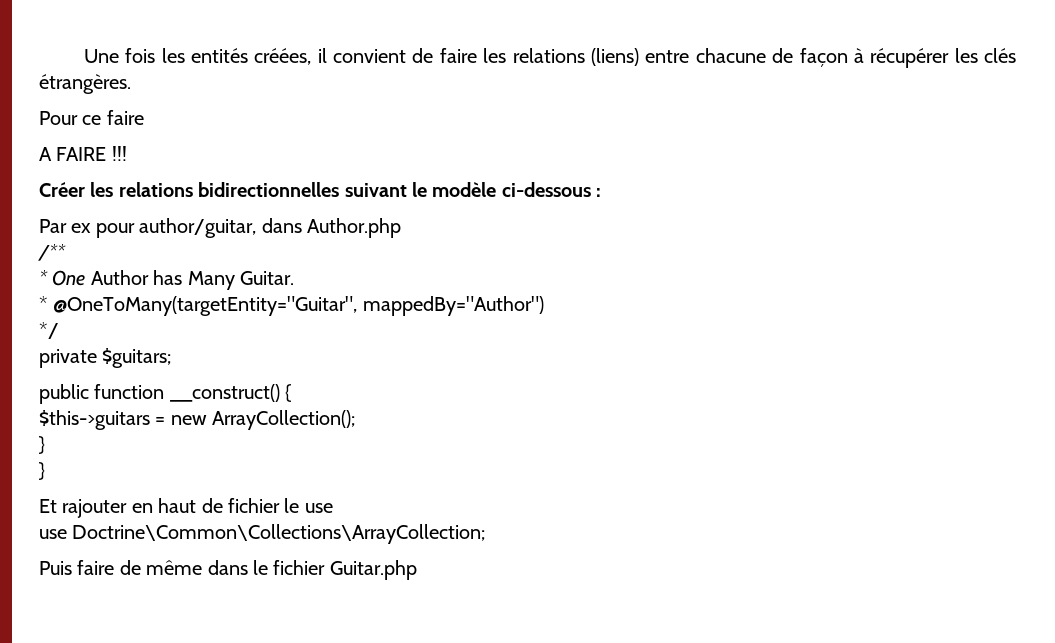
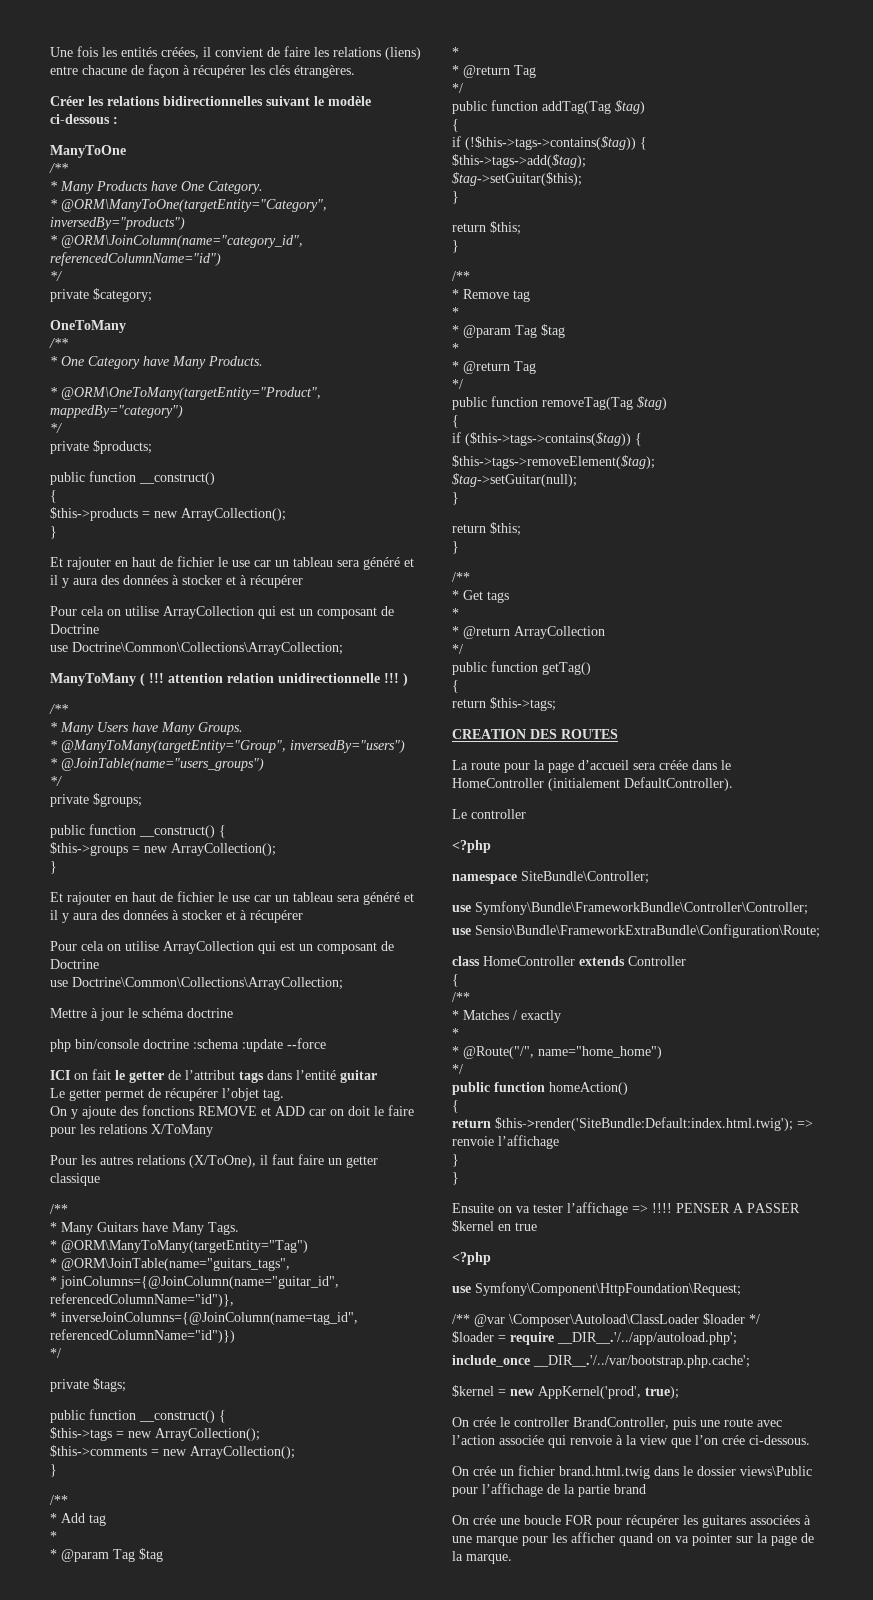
- Pour ce faire
- A FAIRE !!!
- Par ex pour author/guitar, dans Author.php
+ ManyToOne
+ /**
+ * Many Products have One Category.
+ * @ORM\ManyToOne(targetEntity="Category", inversedBy="products")
+ * @ORM\JoinColumn(name="category_id", referencedColumnName="id")
+ */
+ private $category;
+ OneToMany
- * One Author has Many Guitar.
- * @OneToMany(targetEntity="Guitar", mappedBy="Author")
+ * One Category have Many Products.
+ * @ORM\OneToMany(targetEntity="Product", mappedBy="category")
  */
- private $guitars;
+ private $products;
+ public function __construct()
+ {
+ $this->products = new ArrayCollection();
+ }
+ Et rajouter en haut de fichier le use car un tableau sera généré et il y aura des données à stocker et à récupérer
+ Pour cela on utilise ArrayCollection qui est un composant de Doctrine
+ use Doctrine\Common\Collections\ArrayCollection;
+ ManyToMany ( !!! attention relation unidirectionnelle !!! )
+ /**
+ * Many Users have Many Groups.
+ * @ManyToMany(targetEntity="Group", inversedBy="users")
+ * @JoinTable(name="users_groups")
+ */
+ private $groups;
  public function __construct() {
- $this->guitars = new ArrayCollection();
+ $this->groups = new ArrayCollection();
+ }
+ Et rajouter en haut de fichier le use car un tableau sera généré et il y aura des données à stocker et à récupérer
+ Pour cela on utilise ArrayCollection qui est un composant de Doctrine
+ use Doctrine\Common\Collections\ArrayCollection;
+ Mettre à jour le schéma doctrine
+ php bin/console doctrine :schema :update --force
+ ICI on fait le getter de l’attribut tags dans l’entité guitar
+ Le getter permet de récupérer l’objet tag.
+ On y ajoute des fonctions REMOVE et ADD car on doit le faire pour les relations X/ToMany
+ Pour les autres relations (X/ToOne), il faut faire un getter classique
+ /**
+ * Many Guitars have Many Tags.
+ * @ORM\ManyToMany(targetEntity="Tag")
+ * @ORM\JoinTable(name="guitars_tags",
+ * joinColumns={@JoinColumn(name="guitar_id", referencedColumnName="id")},
+ * inverseJoinColumns={@JoinColumn(name=tag_id", referencedColumnName="id")})
+ */
+ private $tags;
+ public function __construct() {
+ $this->tags = new ArrayCollection();
+ $this->comments = new ArrayCollection();
+ }
+ /**
+ * Add tag
+ *
+ * @param Tag $tag
+ *
+ * @return Tag
+ */
+ public function addTag(Tag $tag)
+ {
+ if (!$this->tags->contains($tag)) {
+ $this->tags->add($tag);
+ $tag->setGuitar($this);
+ }
+ return $this;
+ }
+ /**
+ * Remove tag
+ *
+ * @param Tag $tag
+ *
+ * @return Tag
+ */
+ public function removeTag(Tag $tag)
+ {
+ if ($this->tags->contains($tag)) {
+ $this->tags->removeElement($tag);
+ $tag->setGuitar(null);
+ }
+ return $this;
+ }
+ /**
+ * Get tags
+ *
+ * @return ArrayCollection
+ */
+ public function getTag()
+ {
+ return $this->tags;
+ CREATION DES ROUTES
+ La route pour la page d’accueil sera créée dans le HomeController (initialement DefaultController).
+ Le controller
+ <?php
+ namespace SiteBundle\Controller;
+ use Symfony\Bundle\FrameworkBundle\Controller\Controller;
+ use Sensio\Bundle\FrameworkExtraBundle\Configuration\Route;
+ class HomeController extends Controller
+ {
+ /**
+ * Matches / exactly
+ *
+ * @Route("/", name="home_home")
+ */
+ public function homeAction()
+ {
+ return $this->render('SiteBundle:Default:index.html.twig'); => renvoie l’affichage
  }
  }
- Et rajouter en haut de fichier le use
- use Doctrine\Common\Collections\ArrayCollection;
- Puis faire de même dans le fichier Guitar.php
+ Ensuite on va tester l’affichage => !!!! PENSER A PASSER $kernel en true
+ <?php
+ use Symfony\Component\HttpFoundation\Request;
+ /** @var \Composer\Autoload\ClassLoader $loader */
+ $loader = require __DIR__.'/../app/autoload.php';
+ include_once __DIR__.'/../var/bootstrap.php.cache';
+ $kernel = new AppKernel('prod', true);
+ On crée le controller BrandController, puis une route avec l’action associée qui renvoie à la view que l’on crée ci-dessous.
+ On crée un fichier brand.html.twig dans le dossier views\Public pour l’affichage de la partie brand
+ On crée une boucle FOR pour récupérer les guitares associées à une marque pour les afficher quand on va pointer sur la page de la marque.

